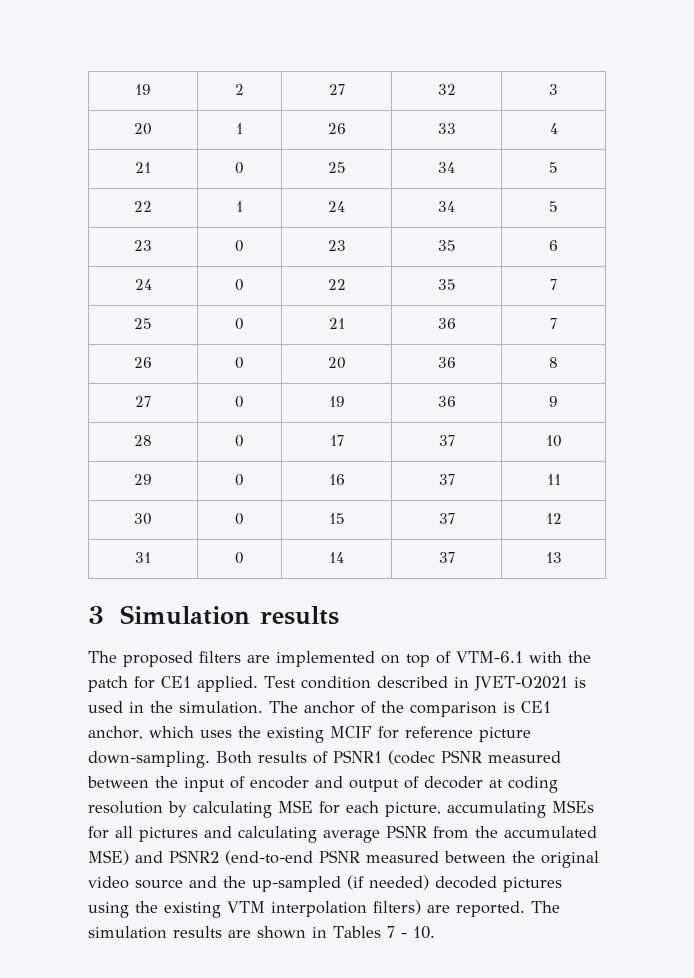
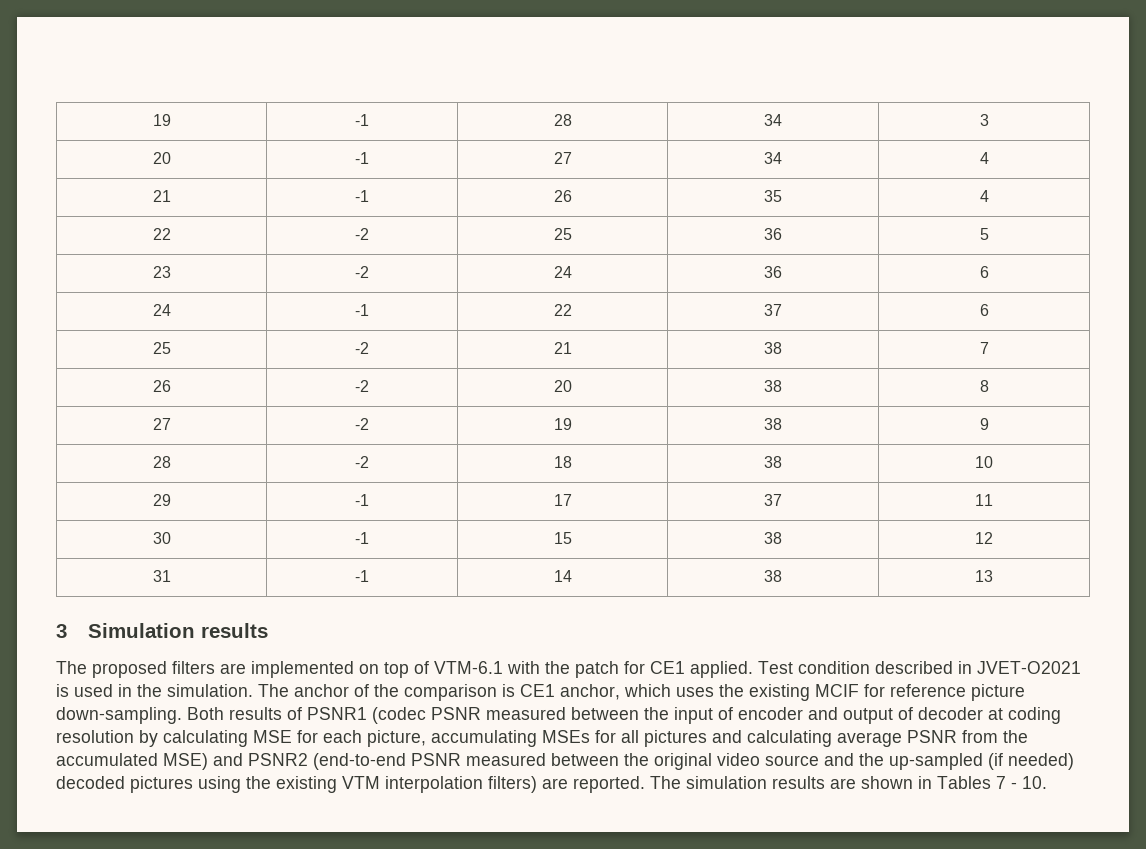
- 19 | 2 | 27 | 32 | 3
+ 19 | -1 | 28 | 34 | 3
- 20 | 1 | 26 | 33 | 4
+ 20 | -1 | 27 | 34 | 4
- 21 | 0 | 25 | 34 | 5
- 22 | 1 | 24 | 34 | 5
+ 21 | -1 | 26 | 35 | 4
+ 22 | -2 | 25 | 36 | 5
- 23 | 0 | 23 | 35 | 6
+ 23 | -2 | 24 | 36 | 6
- 24 | 0 | 22 | 35 | 7
- 25 | 0 | 21 | 36 | 7
+ 24 | -1 | 22 | 37 | 6
+ 25 | -2 | 21 | 38 | 7
- 26 | 0 | 20 | 36 | 8
+ 26 | -2 | 20 | 38 | 8
- 27 | 0 | 19 | 36 | 9
+ 27 | -2 | 19 | 38 | 9
- 28 | 0 | 17 | 37 | 10
+ 28 | -2 | 18 | 38 | 10
- 29 | 0 | 16 | 37 | 11
+ 29 | -1 | 17 | 37 | 11
- 30 | 0 | 15 | 37 | 12
+ 30 | -1 | 15 | 38 | 12
- 31 | 0 | 14 | 37 | 13
+ 31 | -1 | 14 | 38 | 13

